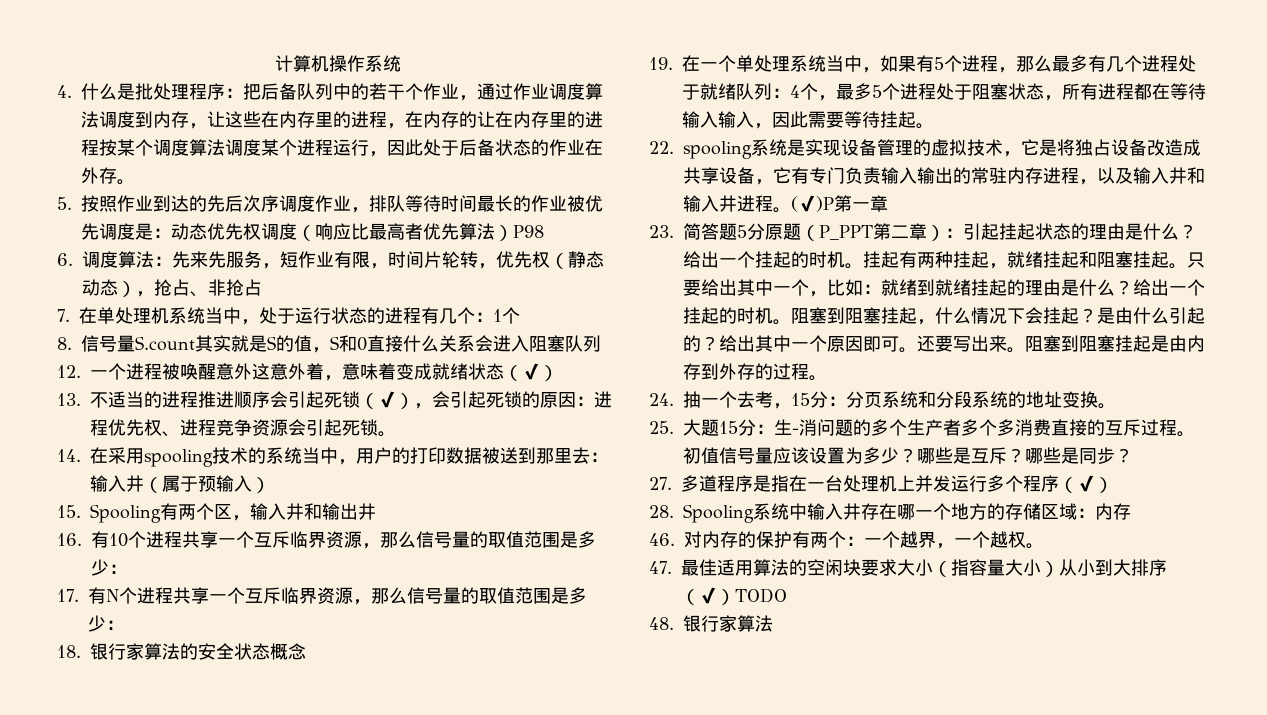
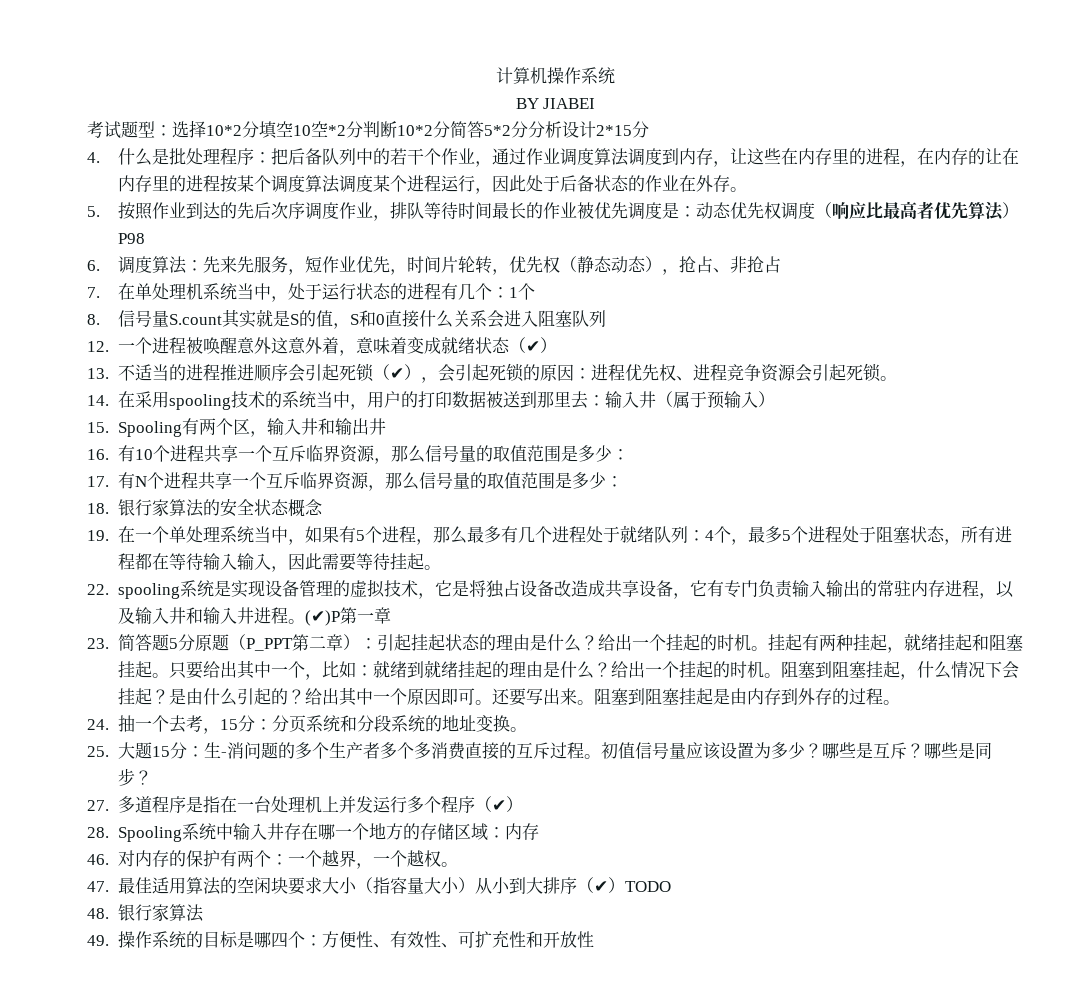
+ BY JIABEI
+ 考试题型：选择10*2分填空10空*2分判断10*2分简答5*2分分析设计2*15分
- 6.调度算法：先来先服务，短作业有限，时间片轮转，优先权（静态动态），抢占、非抢占
+ 6.调度算法：先来先服务，短作业优先，时间片轮转，优先权（静态动态），抢占、非抢占
+ 49.操作系统的目标是哪四个：方便性、有效性、可扩充性和开放性

